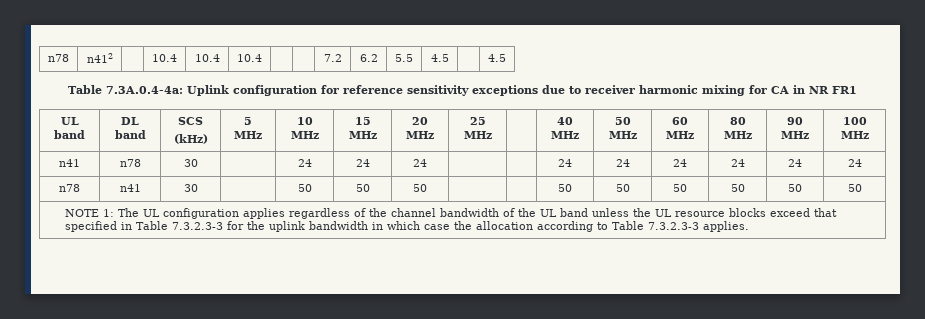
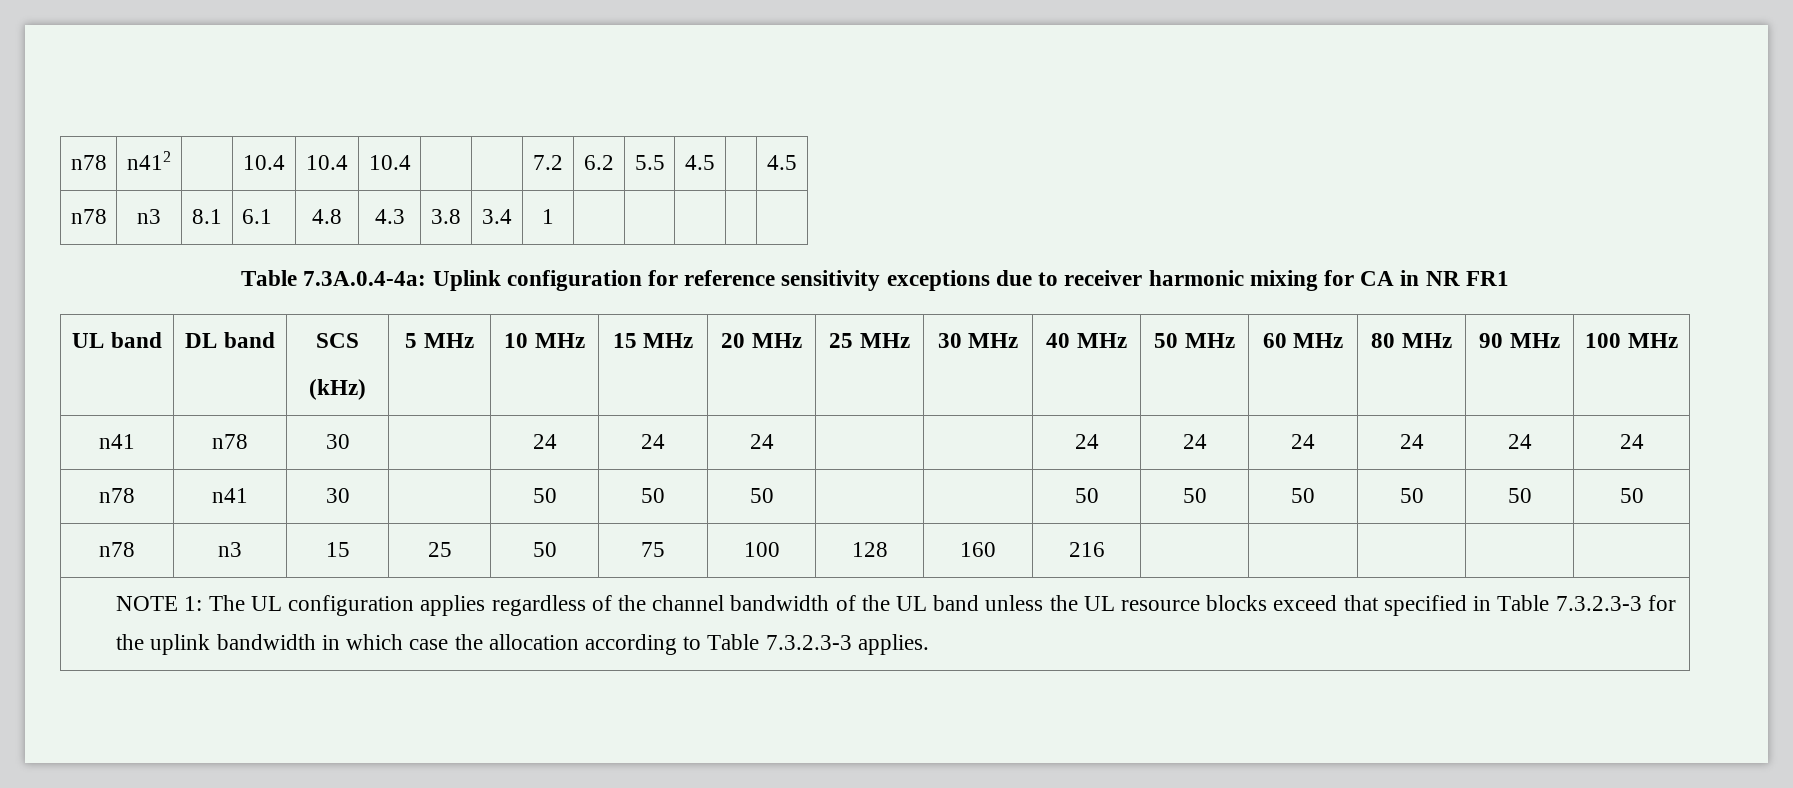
+ n78 | n3 | 8.1 | 6.1 | 4.8 | 4.3 | 3.8 | 3.4 | 1 | | | | |
  UL band | DL band | SCS
- (kHz) | 5 MHz | 10 MHz | 15 MHz | 20 MHz | 25 MHz | | 40 MHz | 50 MHz | 60 MHz | 80 MHz | 90 MHz | 100 MHz
+ (kHz) | 5 MHz | 10 MHz | 15 MHz | 20 MHz | 25 MHz | 30 MHz | 40 MHz | 50 MHz | 60 MHz | 80 MHz | 90 MHz | 100 MHz
+ n78 | n3 | 15 | 25 | 50 | 75 | 100 | 128 | 160 | 216 | | | | |

